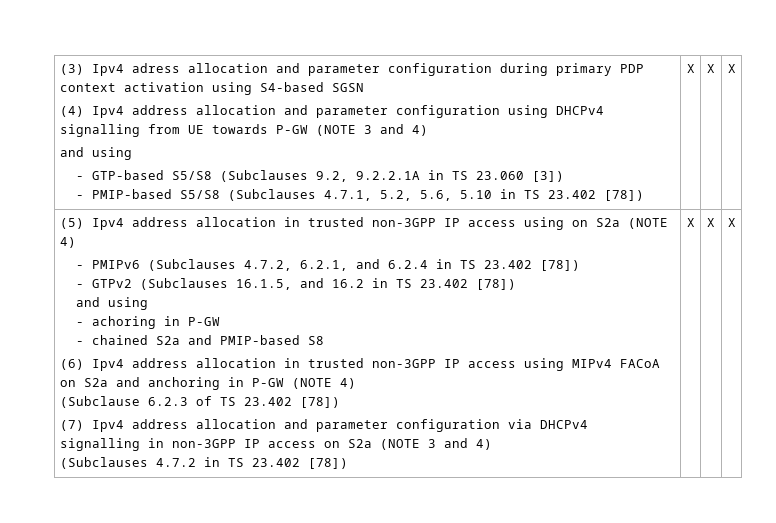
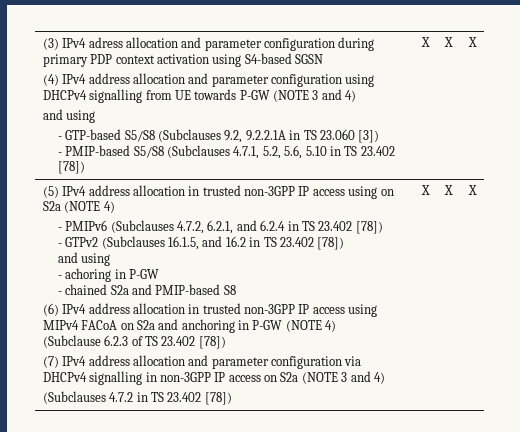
- (3) Ipv4 adress allocation and parameter configuration during primary PDP context activation using S4-based SGSN
+ (3) IPv4 adress allocation and parameter configuration during primary PDP context activation using S4-based SGSN
- (4) Ipv4 address allocation and parameter configuration using DHCPv4 signalling from UE towards P-GW (NOTE 3 and 4)
+ (4) IPv4 address allocation and parameter configuration using DHCPv4 signalling from UE towards P-GW (NOTE 3 and 4)
- (5) Ipv4 address allocation in trusted non-3GPP IP access using on S2a (NOTE 4)
+ (5) IPv4 address allocation in trusted non-3GPP IP access using on S2a (NOTE 4)
- (6) Ipv4 address allocation in trusted non-3GPP IP access using MIPv4 FACoA on S2a and anchoring in P-GW (NOTE 4)
+ (6) IPv4 address allocation in trusted non-3GPP IP access using MIPv4 FACoA on S2a and anchoring in P-GW (NOTE 4)
- (7) Ipv4 address allocation and parameter configuration via DHCPv4 signalling in non-3GPP IP access on S2a (NOTE 3 and 4)
+ (7) IPv4 address allocation and parameter configuration via DHCPv4 signalling in non-3GPP IP access on S2a (NOTE 3 and 4)

